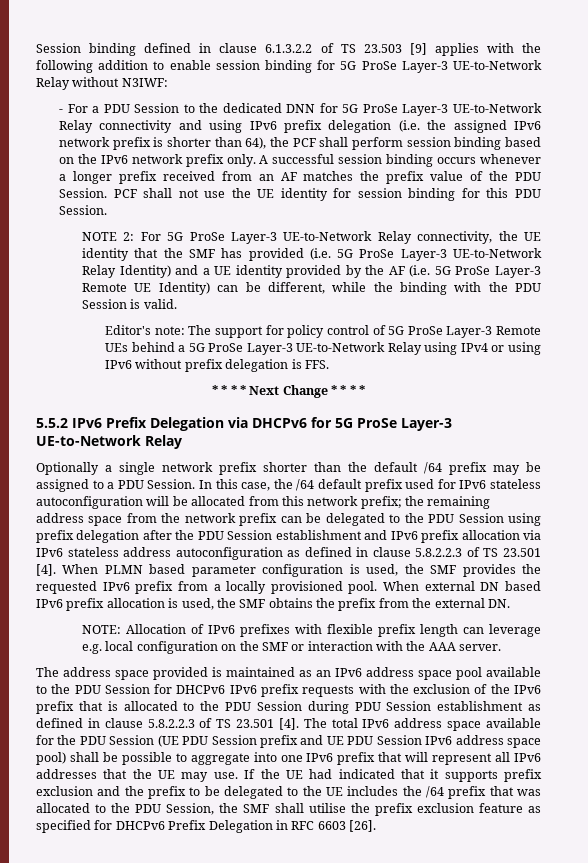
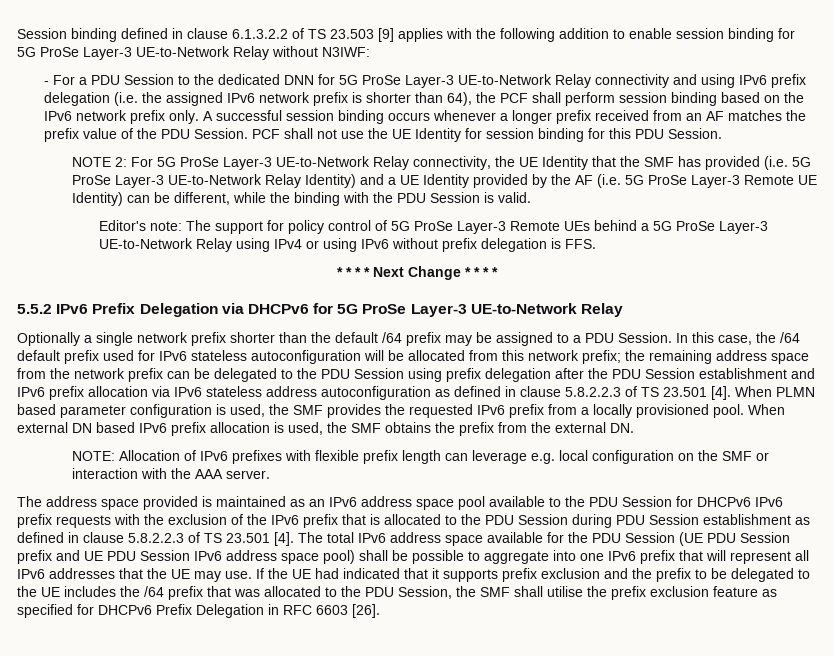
- PCF shall not use the UE identity for session binding for this PDU Session.
+ PCF shall not use the UE Identity for session binding for this PDU Session.
- NOTE 2: For 5G ProSe Layer-3 UE-to-Network Relay connectivity, the UE identity that the SMF has provided (i.e. 5G ProSe Layer-3 UE-to-Network Relay Identity) and a UE identity provided by the AF (i.e. 5G ProSe Layer-3 Remote UE Identity) can be different, while the binding with the PDU Session is valid.
+ NOTE 2: For 5G ProSe Layer-3 UE-to-Network Relay connectivity, the UE Identity that the SMF has provided (i.e. 5G ProSe Layer-3 UE-to-Network Relay Identity) and a UE Identity provided by the AF (i.e. 5G ProSe Layer-3 Remote UE Identity) can be different, while the binding with the PDU Session is valid.

